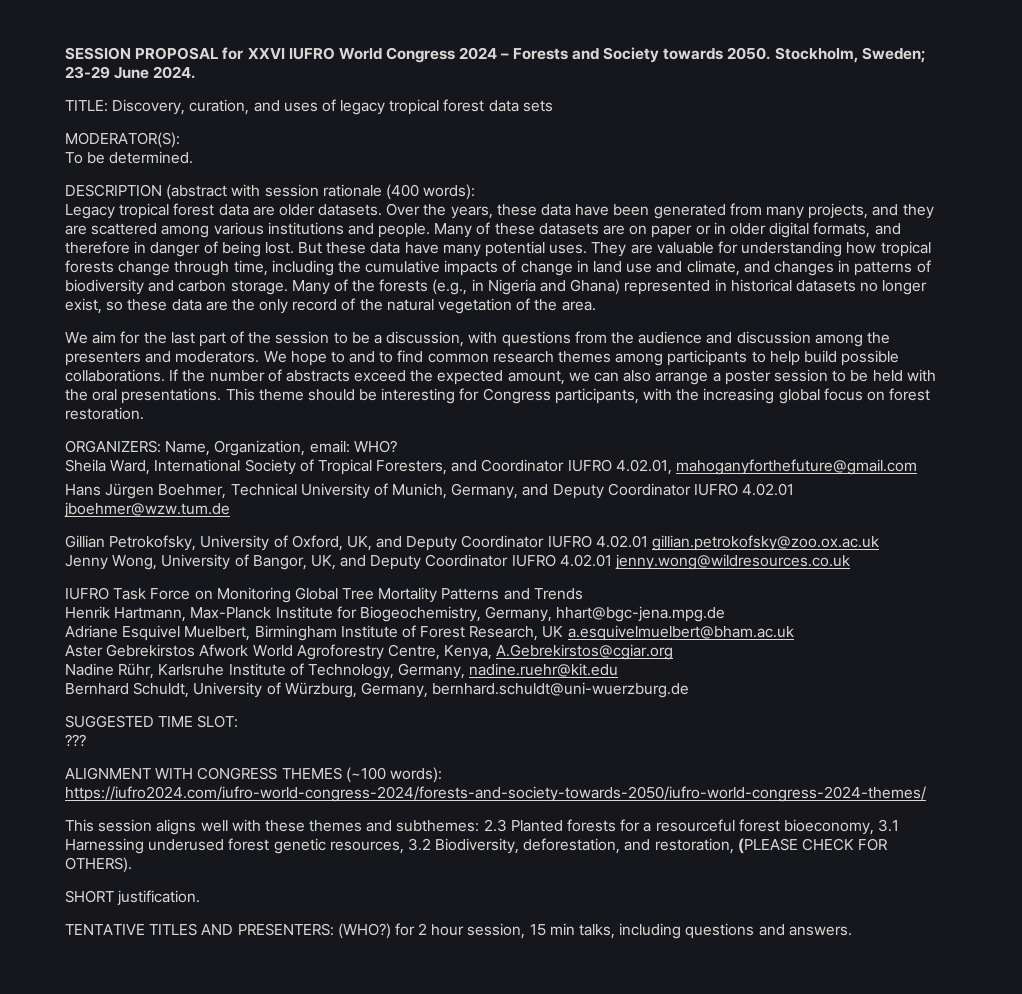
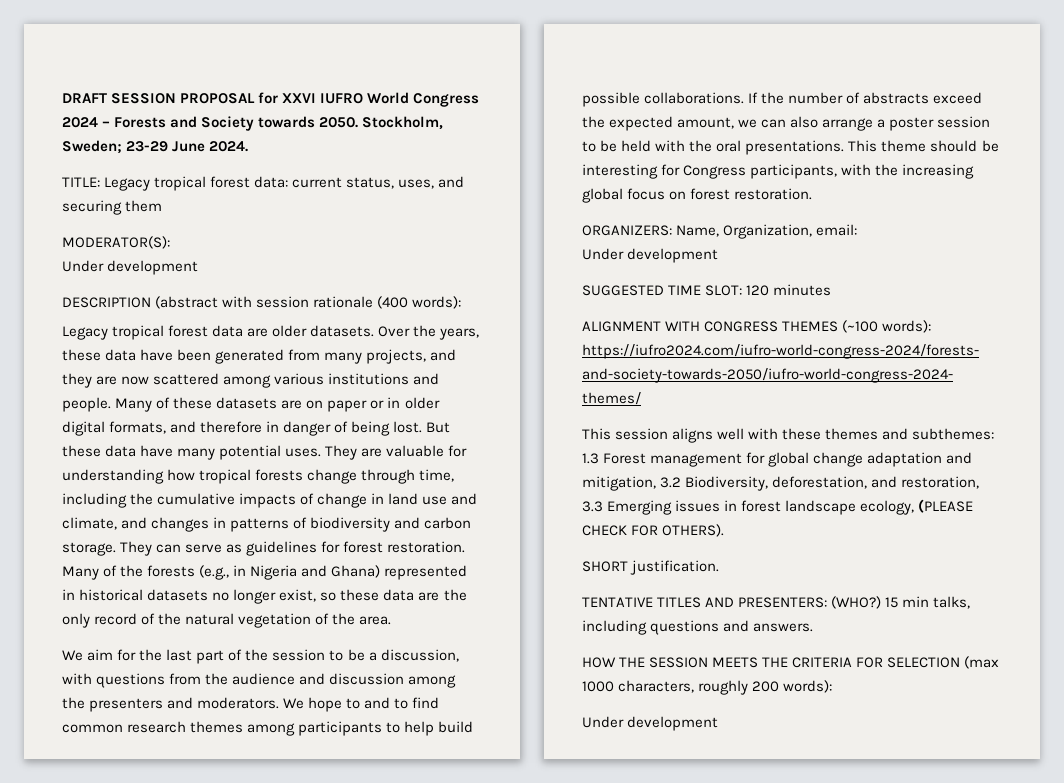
- SESSION PROPOSAL for XXVI IUFRO World Congress 2024 – Forests and Society towards 2050.
+ DRAFT SESSION PROPOSAL for XXVI IUFRO World Congress 2024 – Forests and Society towards 2050.
- TITLE: Discovery, curation, and uses of legacy tropical forest data sets
+ TITLE: Legacy tropical forest data: current status, uses, and securing them
  MODERATOR(S):
- To be determined.
+ Under development
- Over the years, these data have been generated from many projects, and they are scattered among various institutions and people.
+ Over the years, these data have been generated from many projects, and they are now scattered among various institutions and people.
+ They can serve as guidelines for forest restoration.
- ORGANIZERS: Name, Organization, email: WHO?
- Sheila Ward, International Society of Tropical Foresters, and Coordinator IUFRO 4.02.01, mahoganyforthefuture@gmail.com
- Hans Jürgen Boehmer, Technical University of Munich, Germany, and Deputy Coordinator IUFRO 4.02.01 jboehmer@wzw.tum.de
- Gillian Petrokofsky, University of Oxford, UK, and Deputy Coordinator IUFRO 4.02.01 gillian.petrokofsky@zoo.ox.ac.uk
- Jenny Wong, University of Bangor, UK, and Deputy Coordinator IUFRO 4.02.01 jenny.wong@wildresources.co.uk
- IUFRO Task Force on Monitoring Global Tree Mortality Patterns and Trends
- Henrik Hartmann, Max-Planck Institute for Biogeochemistry, Germany, hhart@bgc-jena.mpg.de
- Adriane Esquivel Muelbert, Birmingham Institute of Forest Research, UK a.esquivelmuelbert@bham.ac.uk
- Aster Gebrekirstos Afwork World Agroforestry Centre, Kenya, A.Gebrekirstos@cgiar.org
- Nadine Rühr, Karlsruhe Institute of Technology, Germany, nadine.ruehr@kit.edu
- Bernhard Schuldt, University of Würzburg, Germany, bernhard.schuldt@uni-wuerzburg.de
+ ORGANIZERS: Name, Organization, email:
+ Under development
- SUGGESTED TIME SLOT:
- ???
+ SUGGESTED TIME SLOT: 120 minutes
- This session aligns well with these themes and subthemes: 2.3 Planted forests for a resourceful forest bioeconomy, 3.1 Harnessing underused forest genetic resources, 3.2 Biodiversity, deforestation, and restoration, (PLEASE CHECK FOR OTHERS).
+ This session aligns well with these themes and subthemes: 1.3 Forest management for global change adaptation and mitigation, 3.2 Biodiversity, deforestation, and restoration, 3.3 Emerging issues in forest landscape ecology, (PLEASE CHECK FOR OTHERS).
- TENTATIVE TITLES AND PRESENTERS: (WHO?) for 2 hour session, 15 min talks, including questions and answers.
+ TENTATIVE TITLES AND PRESENTERS: (WHO?) 15 min talks, including questions and answers.
+ HOW THE SESSION MEETS THE CRITERIA FOR SELECTION (max 1000 characters, roughly 200 words):
+ Under development

